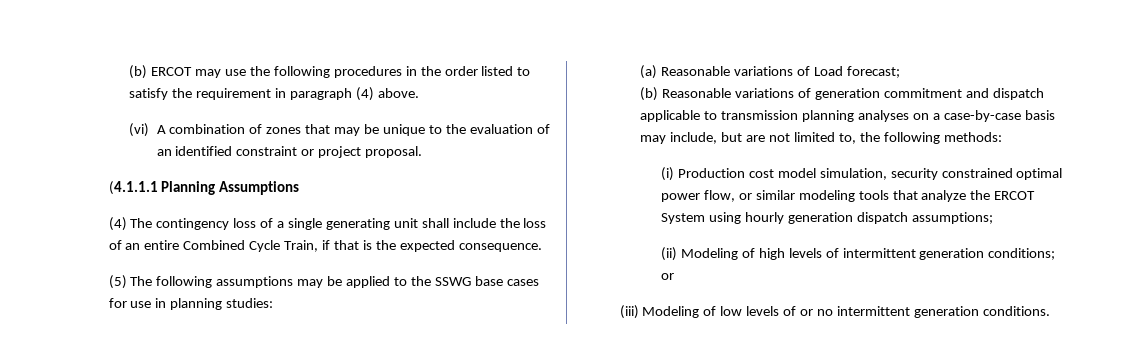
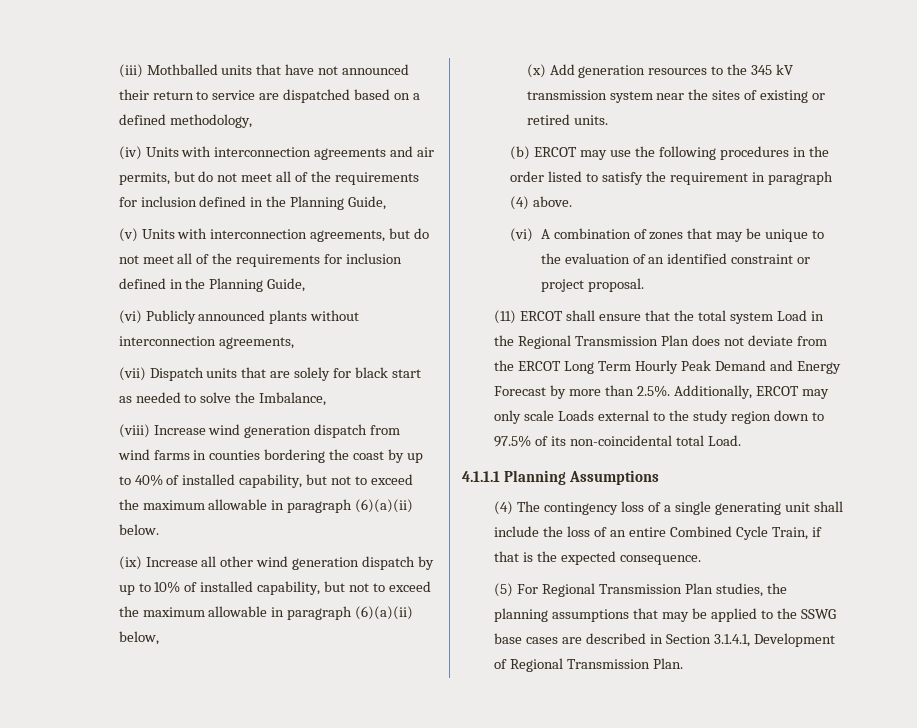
+ (iii) Mothballed units that have not announced their return to service are dispatched based on a defined methodology,
+ (iv) Units with interconnection agreements and air permits, but do not meet all of the requirements for inclusion defined in the Planning Guide,
+ (v) Units with interconnection agreements, but do not meet all of the requirements for inclusion defined in the Planning Guide,
+ (vi) Publicly announced plants without interconnection agreements,
+ (vii) Dispatch units that are solely for black start as needed to solve the Imbalance,
+ (viii) Increase wind generation dispatch from wind farms in counties bordering the coast by up to 40% of installed capability, but not to exceed the maximum allowable in paragraph (6)(a)(ii) below.
+ (ix) Increase all other wind generation dispatch by up to 10% of installed capability, but not to exceed the maximum allowable in paragraph (6)(a)(ii) below,
+ (x) Add generation resources to the 345 kV transmission system near the sites of existing or retired units.
- (4.1.1.1 Planning Assumptions
+ (11) ERCOT shall ensure that the total system Load in the Regional Transmission Plan does not deviate from the ERCOT Long Term Hourly Peak Demand and Energy Forecast by more than 2.5%. Additionally, ERCOT may only scale Loads external to the study region down to 97.5% of its non-coincidental total Load.
+ 4.1.1.1 Planning Assumptions
- (5) The following assumptions may be applied to the SSWG base cases for use in planning studies:
- (a) Reasonable variations of Load forecast;
- (b) Reasonable variations of generation commitment and dispatch applicable to transmission planning analyses on a case-by-case basis may include, but are not limited to, the following methods:
- (i) Production cost model simulation, security constrained optimal power flow, or similar modeling tools that analyze the ERCOT System using hourly generation dispatch assumptions;
- (ii) Modeling of high levels of intermittent generation conditions; or
- (iii) Modeling of low levels of or no intermittent generation conditions.
+ (5) For Regional Transmission Plan studies, the planning assumptions that may be applied to the SSWG base cases are described in Section 3.1.4.1, Development of Regional Transmission Plan.

